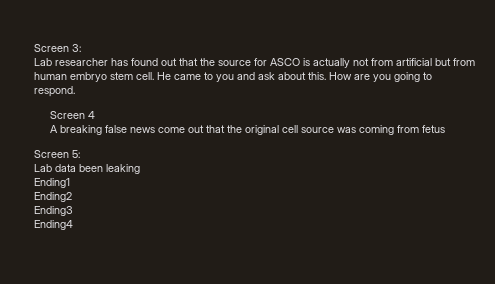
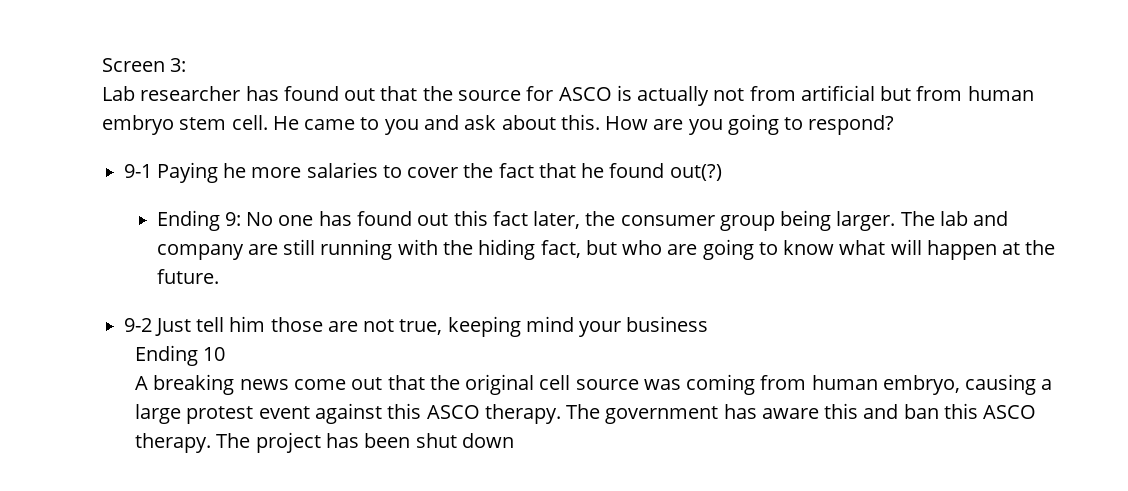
- How are you going to respond.
- Screen 4
+ How are you going to respond?
+ 9-1 Paying he more salaries to cover the fact that he found out(?)
+ Ending 9: No one has found out this fact later, the consumer group being larger. The lab and company are still running with the hiding fact, but who are going to know what will happen at the future.
+ 9-2 Just tell him those are not true, keeping mind your business
+ Ending 10
- A breaking false news come out that the original cell source was coming from fetus
- Screen 5:
- Lab data been leaking
- Ending1
- Ending2
- Ending3
- Ending4
+ A breaking news come out that the original cell source was coming from human embryo, causing a large protest event against this ASCO therapy. The government has aware this and ban this ASCO therapy. The project has been shut down

